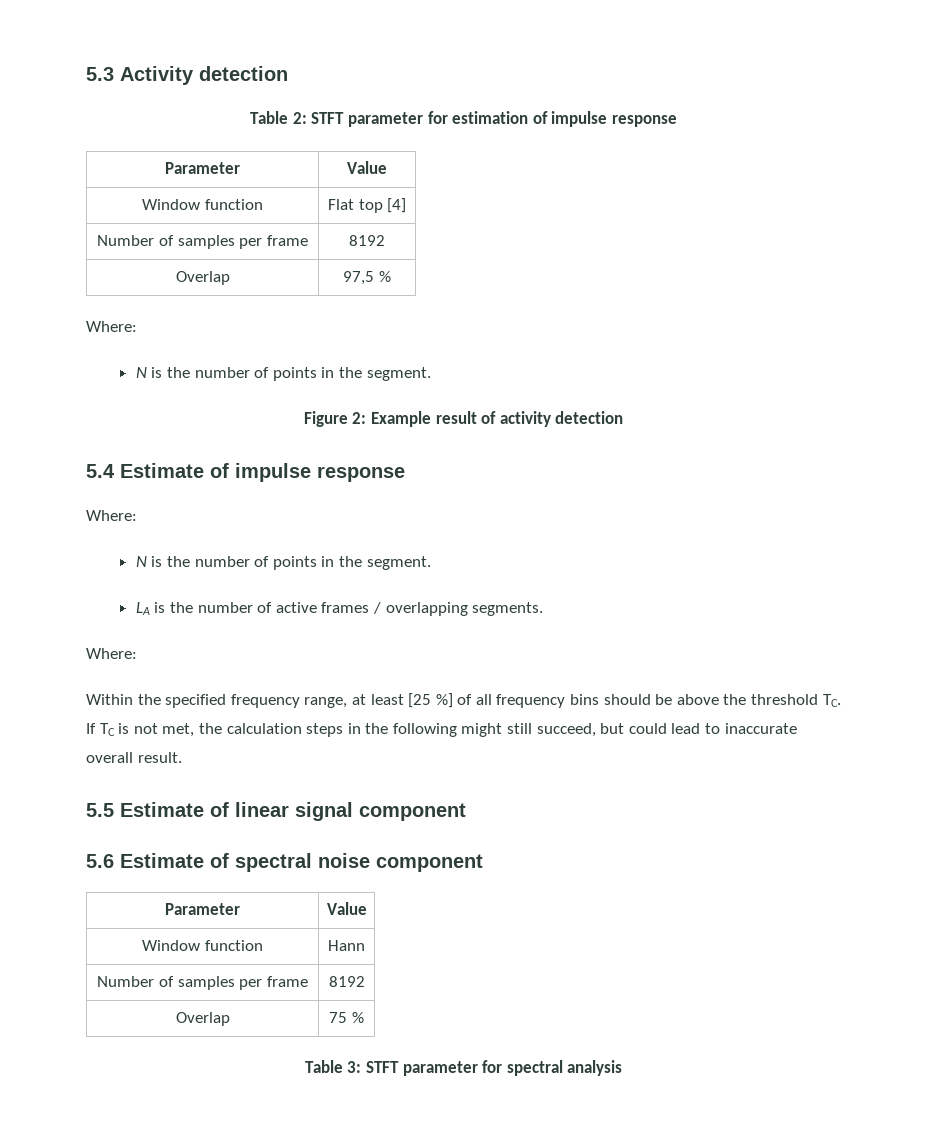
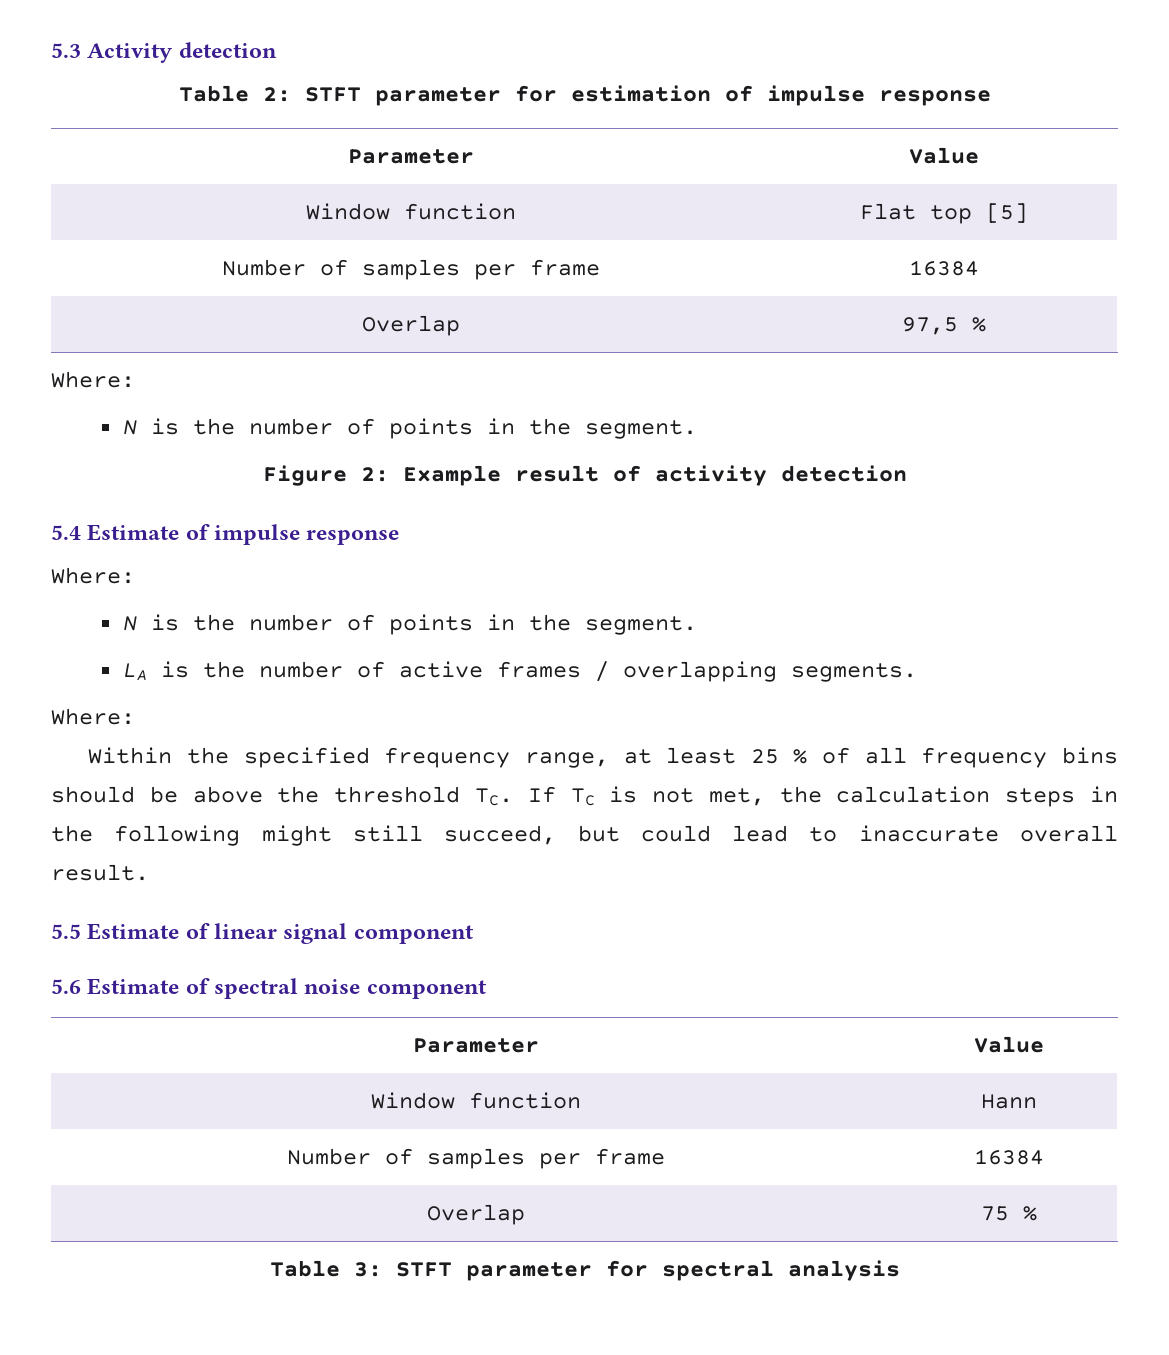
- Window function | Flat top [4]
- Number of samples per frame | 8192
+ Window function | Flat top [5]
+ Number of samples per frame | 16384
- Within the specified frequency range, at least [25 %] of all frequency bins should be above the threshold TC. If TC is not met, the calculation steps in the following might still succeed, but could lead to inaccurate overall result.
+ Within the specified frequency range, at least 25 % of all frequency bins should be above the threshold TC. If TC is not met, the calculation steps in the following might still succeed, but could lead to inaccurate overall result.
  Window function | Hann
- Number of samples per frame | 8192
+ Number of samples per frame | 16384

